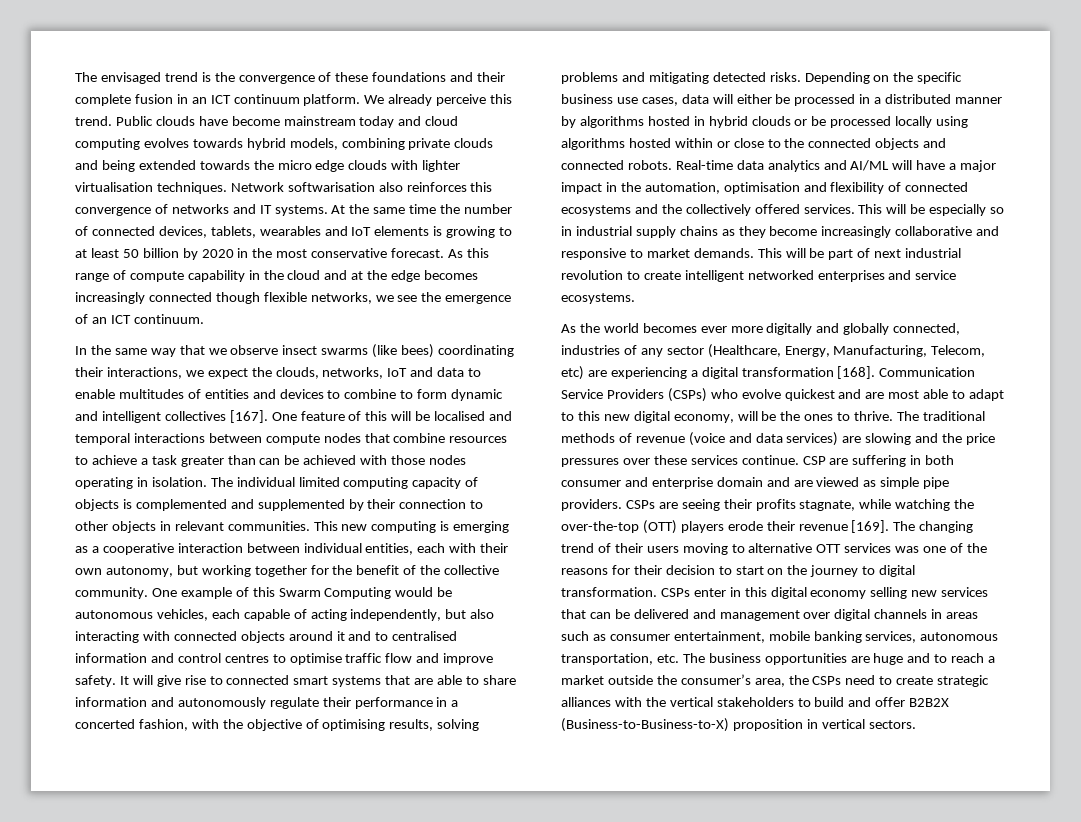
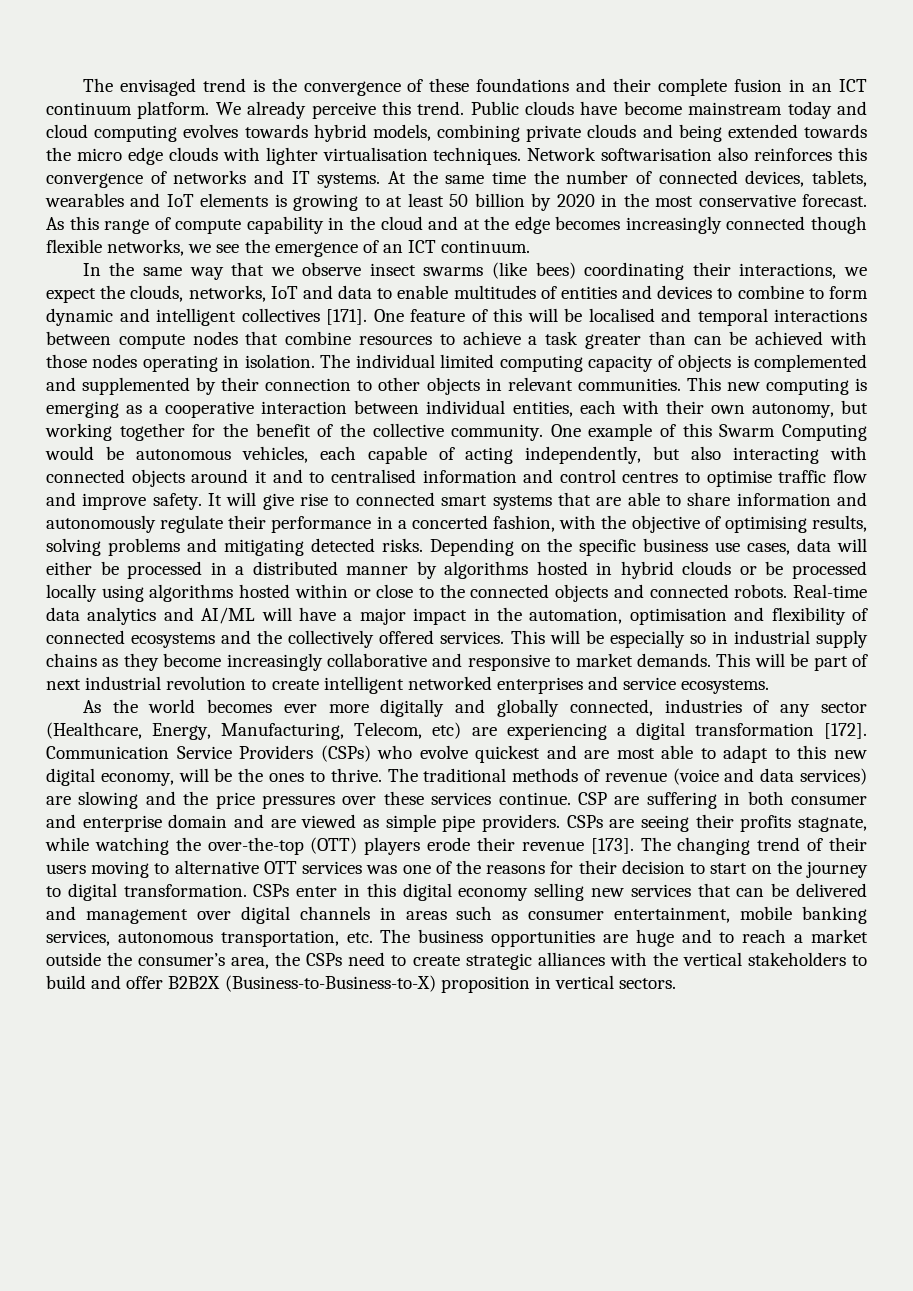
- In the same way that we observe insect swarms (like bees) coordinating their interactions, we expect the clouds, networks, IoT and data to enable multitudes of entities and devices to combine to form dynamic and intelligent collectives [167].
+ In the same way that we observe insect swarms (like bees) coordinating their interactions, we expect the clouds, networks, IoT and data to enable multitudes of entities and devices to combine to form dynamic and intelligent collectives [171].
- As the world becomes ever more digitally and globally connected, industries of any sector (Healthcare, Energy, Manufacturing, Telecom, etc) are experiencing a digital transformation [168].
+ As the world becomes ever more digitally and globally connected, industries of any sector (Healthcare, Energy, Manufacturing, Telecom, etc) are experiencing a digital transformation [172].
- CSPs are seeing their profits stagnate, while watching the over-the-top (OTT) players erode their revenue [169].
+ CSPs are seeing their profits stagnate, while watching the over-the-top (OTT) players erode their revenue [173].

